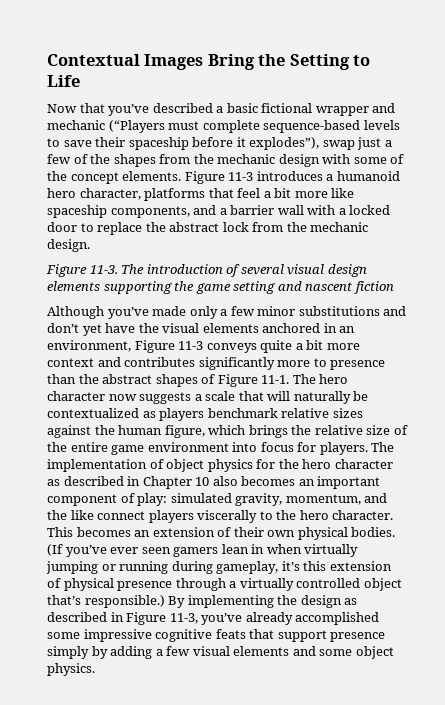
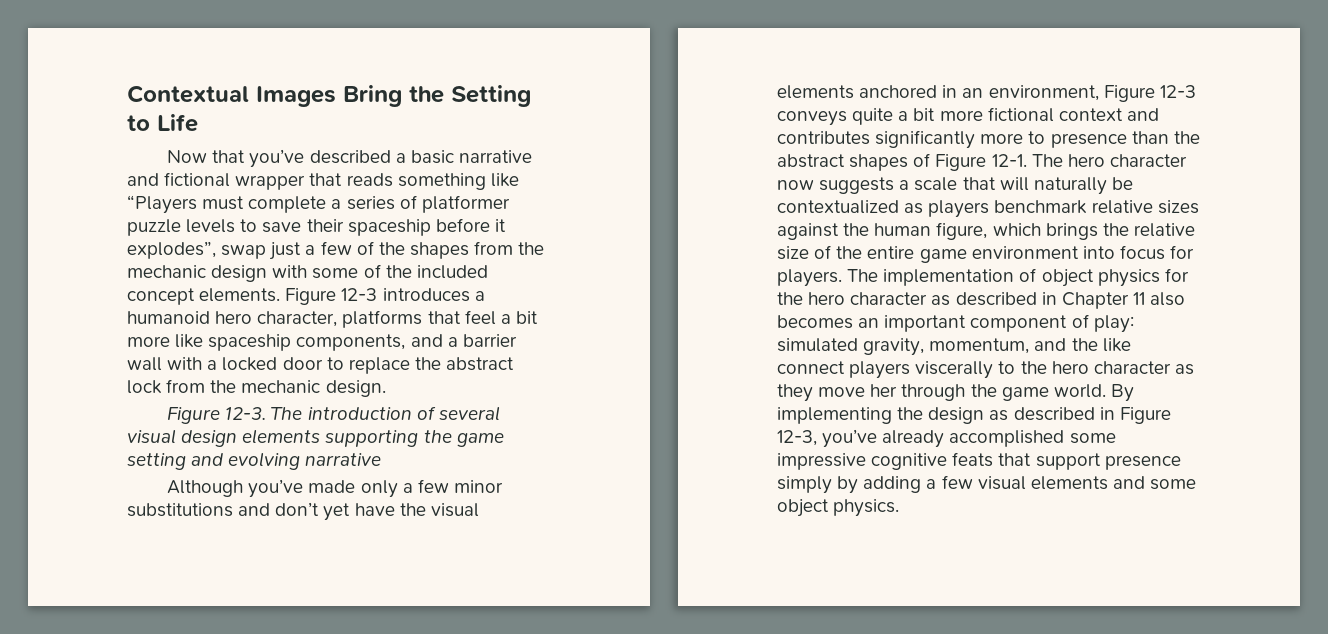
- Now that you’ve described a basic fictional wrapper and mechanic (“Players must complete sequence-based levels to save their spaceship before it explodes”), swap just a few of the shapes from the mechanic design with some of the concept elements.
+ Now that you’ve described a basic narrative and fictional wrapper that reads something like “Players must complete a series of platformer puzzle levels to save their spaceship before it explodes”, swap just a few of the shapes from the mechanic design with some of the included concept elements.
- Figure 11-3 introduces a humanoid hero character, platforms that feel a bit more like spaceship components, and a barrier wall with a locked door to replace the abstract lock from the mechanic design.
+ Figure 12-3 introduces a humanoid hero character, platforms that feel a bit more like spaceship components, and a barrier wall with a locked door to replace the abstract lock from the mechanic design.
- Figure 11-3.
+ Figure 12-3.
- The introduction of several visual design elements supporting the game setting and nascent fiction
+ The introduction of several visual design elements supporting the game setting and evolving narrative
- Although you’ve made only a few minor substitutions and don’t yet have the visual elements anchored in an environment, Figure 11-3 conveys quite a bit more context and contributes significantly more to presence than the abstract shapes of Figure 11-1.
+ Although you’ve made only a few minor substitutions and don’t yet have the visual elements anchored in an environment, Figure 12-3 conveys quite a bit more fictional context and contributes significantly more to presence than the abstract shapes of Figure 12-1.
- The implementation of object physics for the hero character as described in Chapter 10 also becomes an important component of play: simulated gravity, momentum, and the like connect players viscerally to the hero character. This becomes an extension of their own physical bodies. (If you’ve ever seen gamers lean in when virtually jumping or running during gameplay, it’s this extension of physical presence through a virtually controlled object that’s responsible.)
+ The implementation of object physics for the hero character as described in Chapter 11 also becomes an important component of play: simulated gravity, momentum, and the like connect players viscerally to the hero character as they move her through the game world.
- By implementing the design as described in Figure 11-3, you’ve already accomplished some impressive cognitive feats that support presence simply by adding a few visual elements and some object physics.
+ By implementing the design as described in Figure 12-3, you’ve already accomplished some impressive cognitive feats that support presence simply by adding a few visual elements and some object physics.

